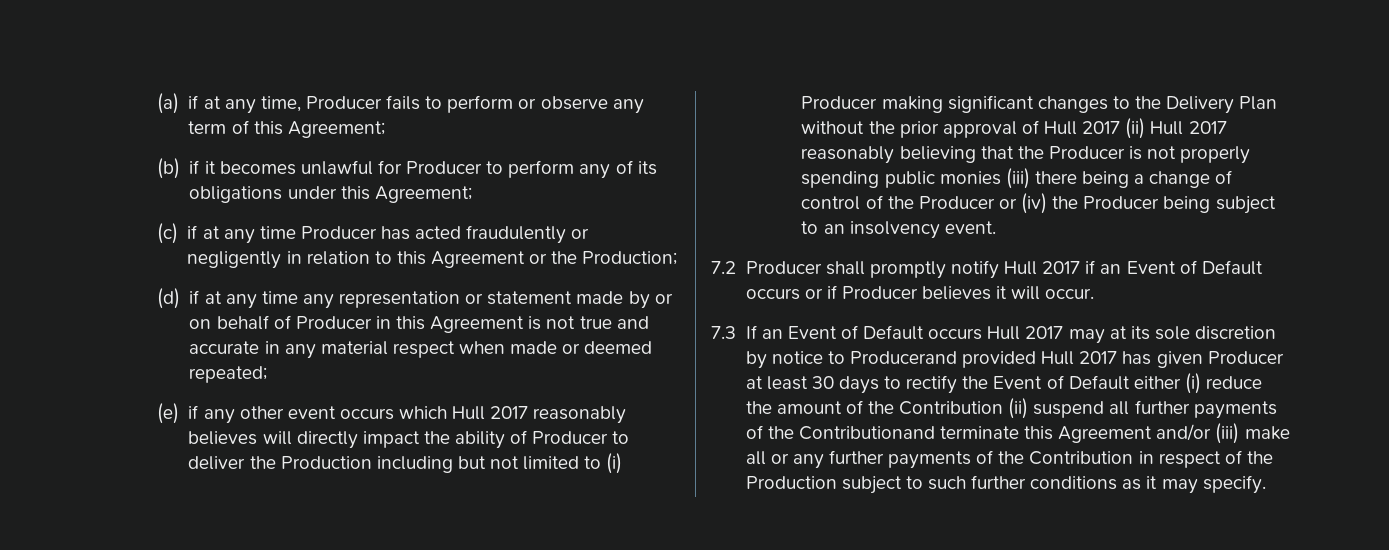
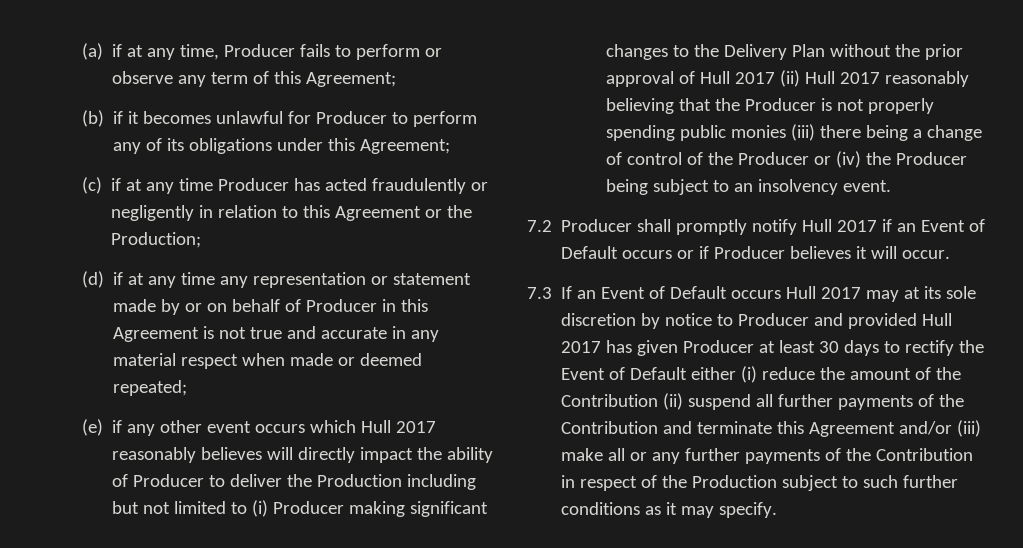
- 7.3 If an Event of Default occurs Hull 2017 may at its sole discretion by notice to Producerand provided Hull 2017 has given Producer at least 30 days to rectify the Event of Default either (i) reduce the amount of the Contribution (ii) suspend all further payments of the Contributionand terminate this Agreement and/or (iii) make all or any further payments of the Contribution in respect of the Production subject to such further conditions as it may specify.
+ 7.3 If an Event of Default occurs Hull 2017 may at its sole discretion by notice to Producer and provided Hull 2017 has given Producer at least 30 days to rectify the Event of Default either (i) reduce the amount of the Contribution (ii) suspend all further payments of the Contribution and terminate this Agreement and/or (iii) make all or any further payments of the Contribution in respect of the Production subject to such further conditions as it may specify.

